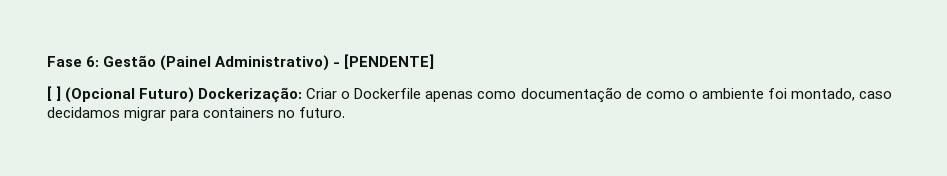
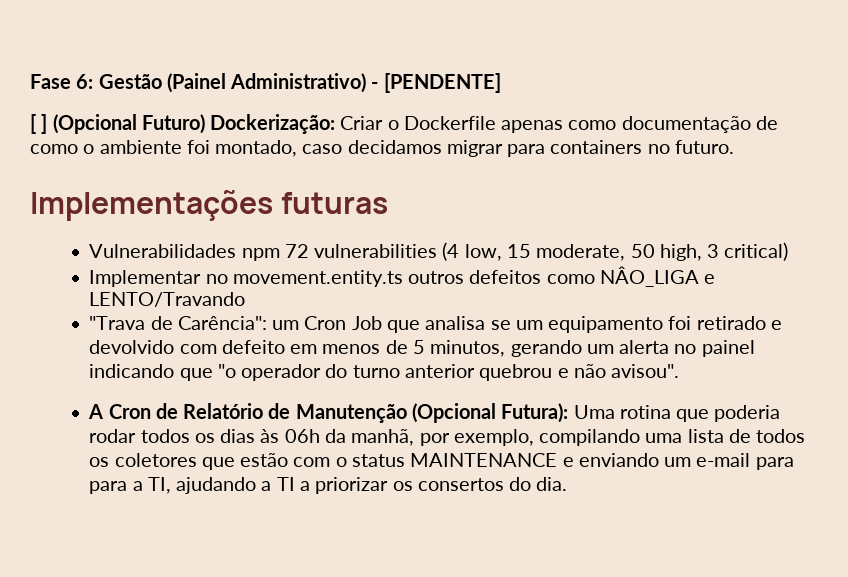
+ Implementações futuras
+ Vulnerabilidades npm 72 vulnerabilities (4 low, 15 moderate, 50 high, 3 critical)
+ Implementar no movement.entity.ts outros defeitos como NÂO_LIGA e LENTO/Travando
+ "Trava de Carência": um Cron Job que analisa se um equipamento foi retirado e devolvido com defeito em menos de 5 minutos, gerando um alerta no painel indicando que "o operador do turno anterior quebrou e não avisou".
+ A Cron de Relatório de Manutenção (Opcional Futura): Uma rotina que poderia rodar todos os dias às 06h da manhã, por exemplo, compilando uma lista de todos os coletores que estão com o status MAINTENANCE e enviando um e-mail para para a TI, ajudando a TI a priorizar os consertos do dia.

